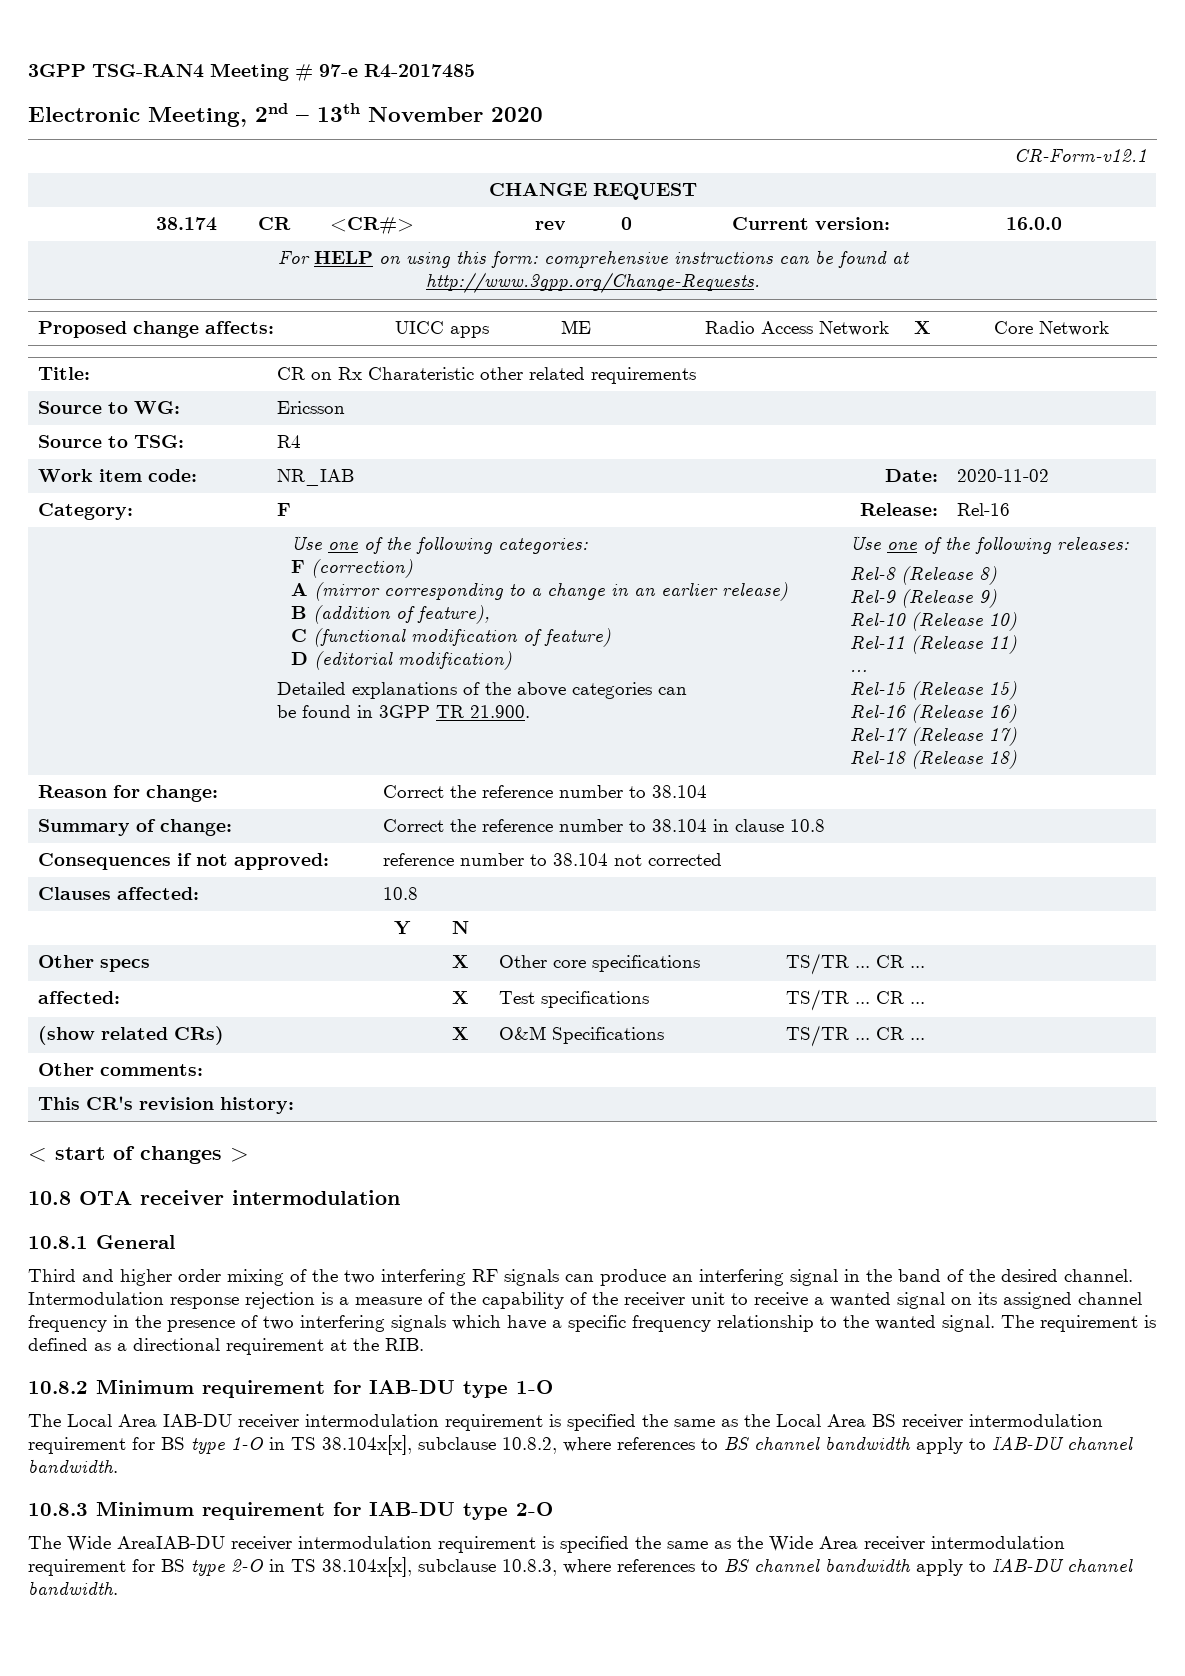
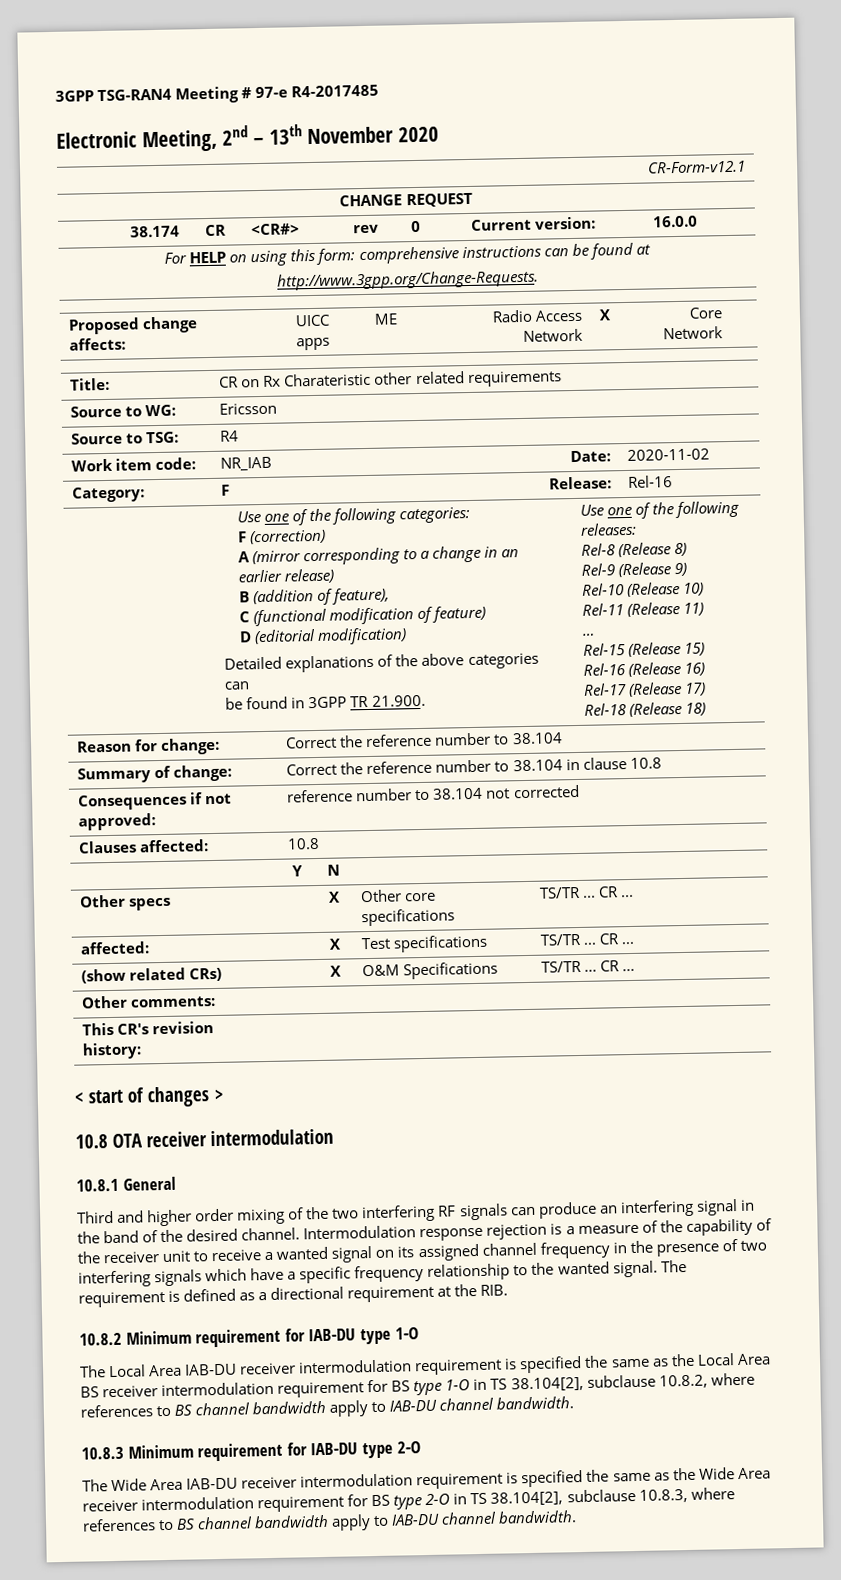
- The Local Area IAB-DU receiver intermodulation requirement is specified the same as the Local Area BS receiver intermodulation requirement for BS type 1-O in TS 38.104x[x], subclause 10.8.2, where references to BS channel bandwidth apply to IAB-DU channel bandwidth.
+ The Local Area IAB-DU receiver intermodulation requirement is specified the same as the Local Area BS receiver intermodulation requirement for BS type 1-O in TS 38.104[2], subclause 10.8.2, where references to BS channel bandwidth apply to IAB-DU channel bandwidth.
- The Wide AreaIAB-DU receiver intermodulation requirement is specified the same as the Wide Area receiver intermodulation requirement for BS type 2-O in TS 38.104x[x], subclause 10.8.3, where references to BS channel bandwidth apply to IAB-DU channel bandwidth.
+ The Wide Area IAB-DU receiver intermodulation requirement is specified the same as the Wide Area receiver intermodulation requirement for BS type 2-O in TS 38.104[2], subclause 10.8.3, where references to BS channel bandwidth apply to IAB-DU channel bandwidth.

